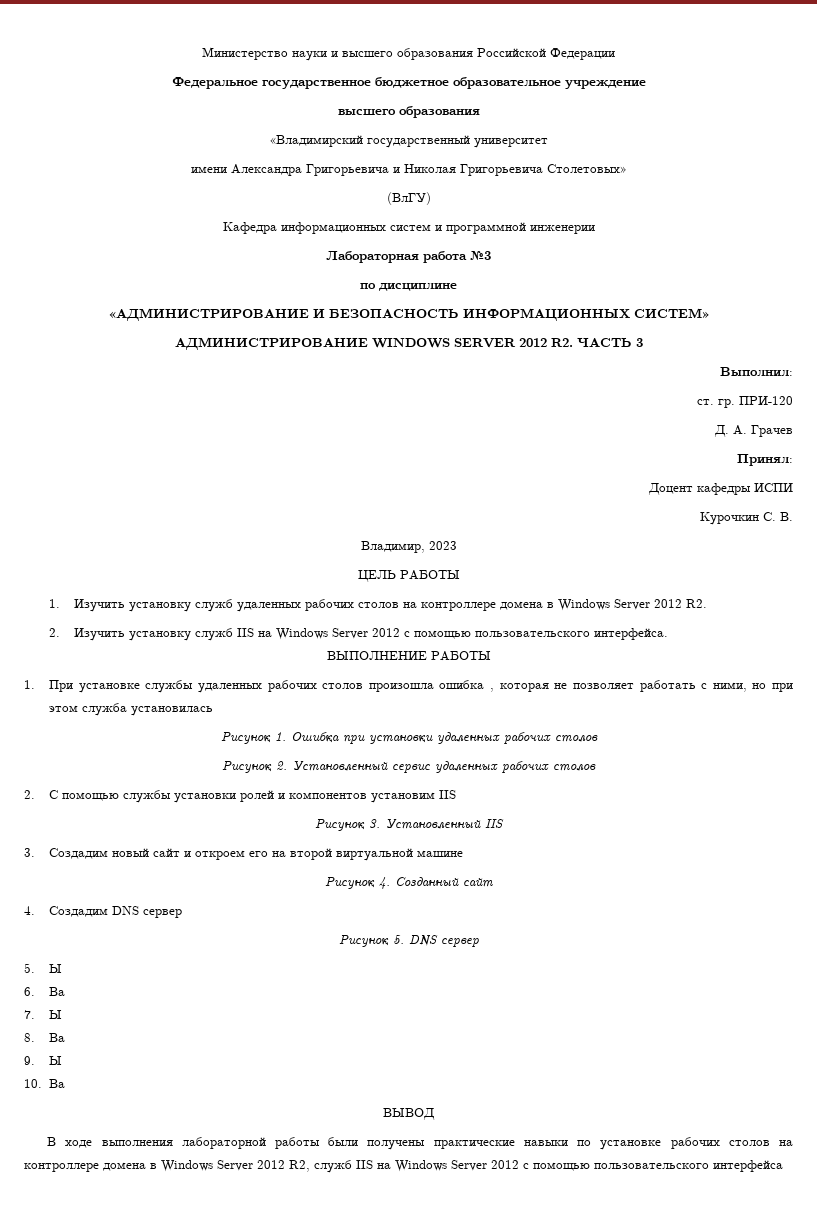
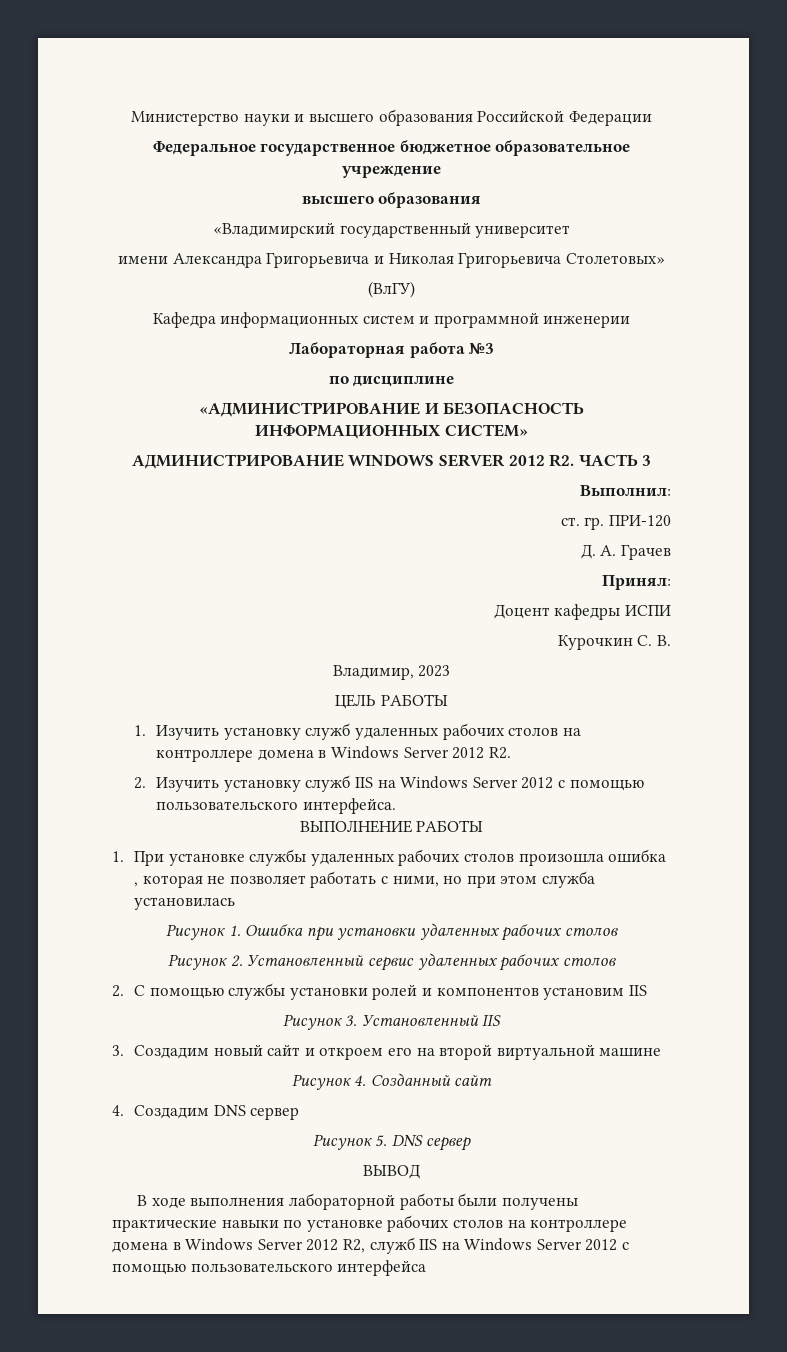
- 5. Ы
- 6. Ва
- 7. Ы
- 8. Ва
- 9. Ы
- 10. Ва

